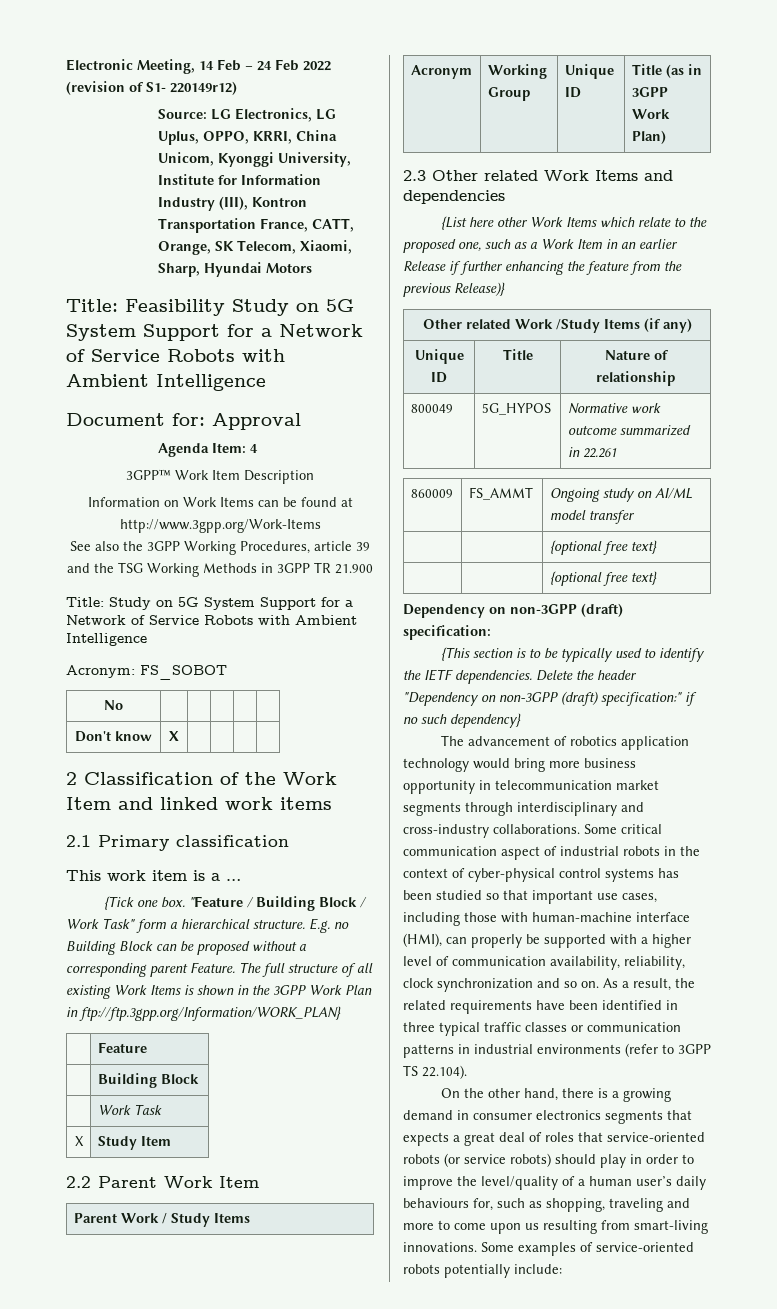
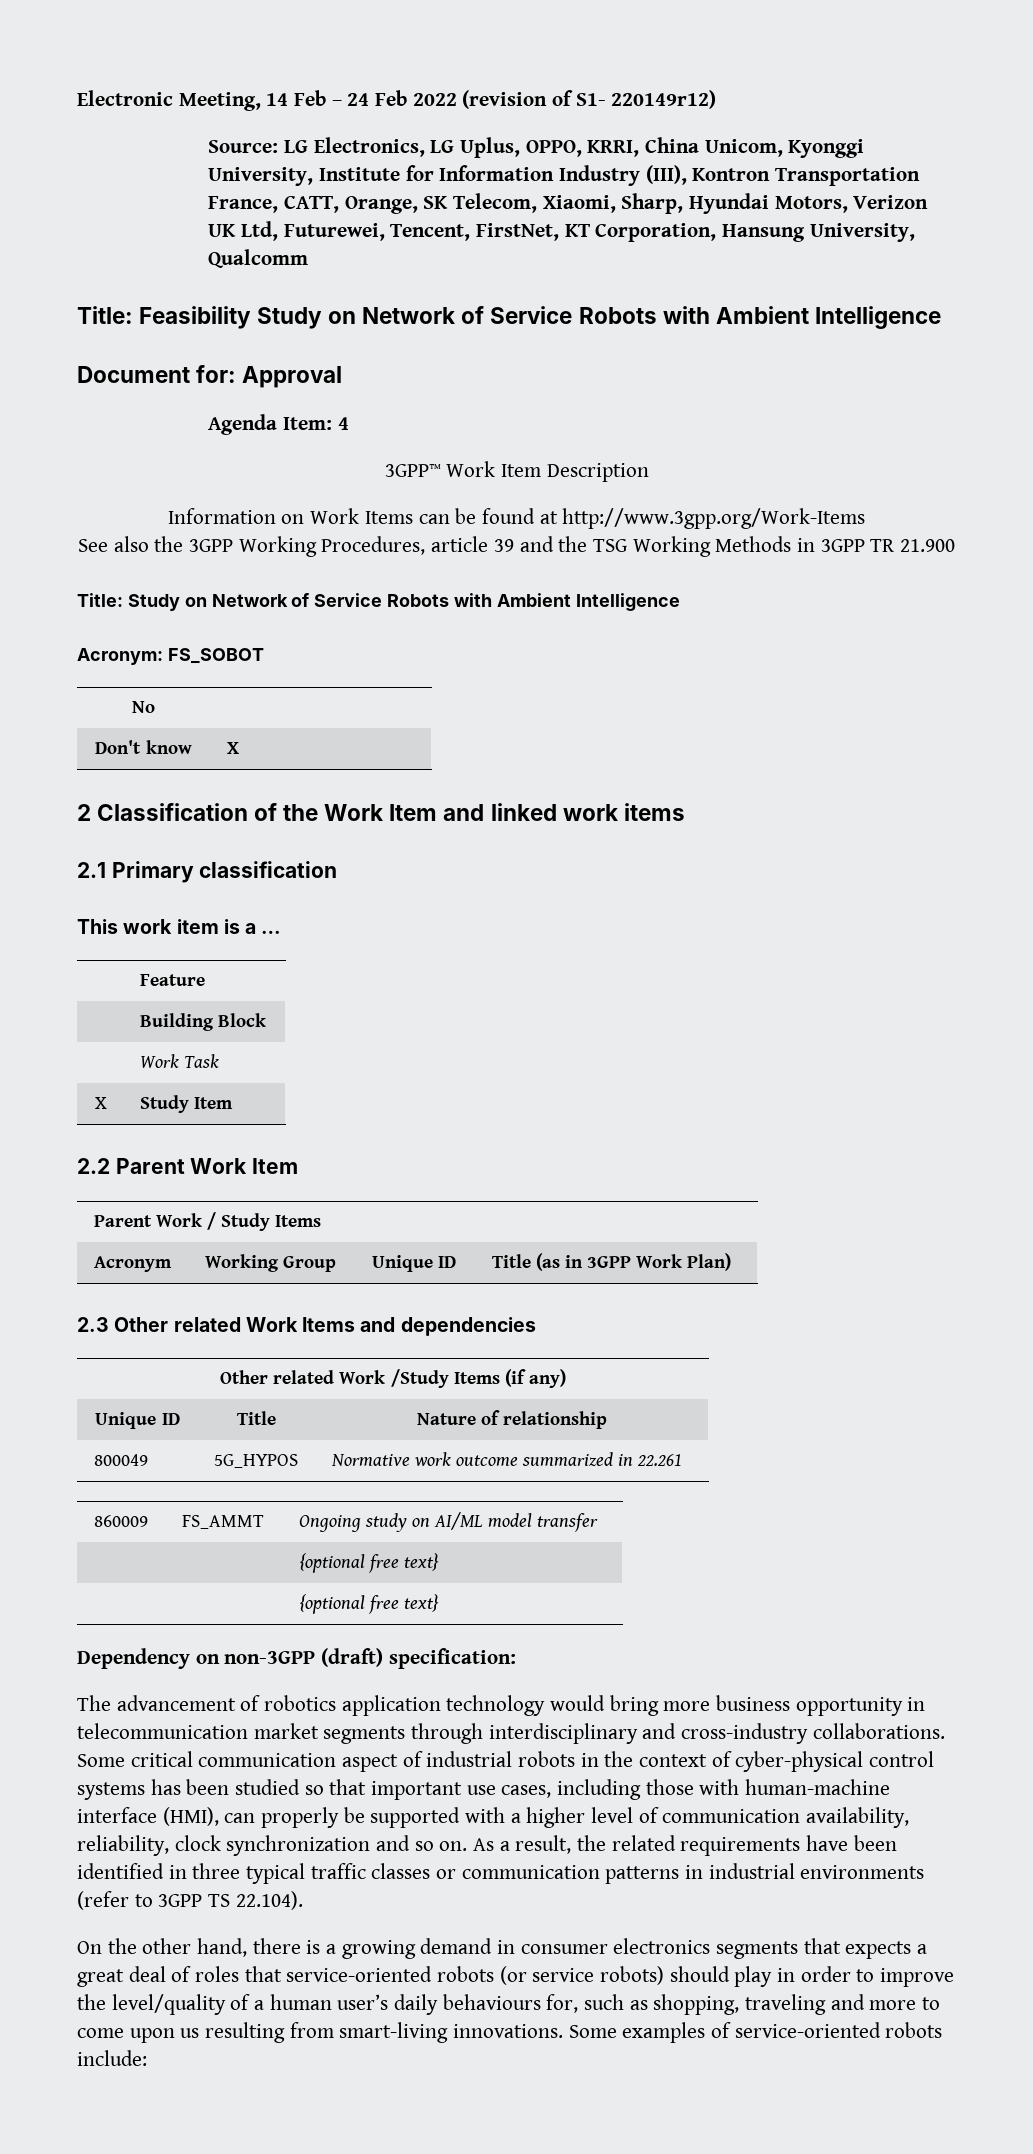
- Source: LG Electronics, LG Uplus, OPPO, KRRI, China Unicom, Kyonggi University, Institute for Information Industry (III), Kontron Transportation France, CATT, Orange, SK Telecom, Xiaomi, Sharp, Hyundai Motors
+ Source: LG Electronics, LG Uplus, OPPO, KRRI, China Unicom, Kyonggi University, Institute for Information Industry (III), Kontron Transportation France, CATT, Orange, SK Telecom, Xiaomi, Sharp, Hyundai Motors, Verizon UK Ltd, Futurewei, Tencent, FirstNet, KT Corporation, Hansung University, Qualcomm
- Title: Feasibility Study on 5G System Support for a Network of Service Robots with Ambient Intelligence
+ Title: Feasibility Study on Network of Service Robots with Ambient Intelligence
- Title: Study on 5G System Support for a Network of Service Robots with Ambient Intelligence
+ Title: Study on Network of Service Robots with Ambient Intelligence
- {Tick one box. "Feature / Building Block / Work Task" form a hierarchical structure. E.g. no Building Block can be proposed without a corresponding parent Feature. The full structure of all existing Work Items is shown in the 3GPP Work Plan in ftp://ftp.3gpp.org/Information/WORK_PLAN}
- {List here other Work Items which relate to the proposed one, such as a Work Item in an earlier Release if further enhancing the feature from the previous Release)}
- {This section is to be typically used to identify the IETF dependencies. Delete the header "Dependency on non-3GPP (draft) specification:" if no such dependency}
- Some examples of service-oriented robots potentially include:
+ Some examples of service-oriented robots include:

